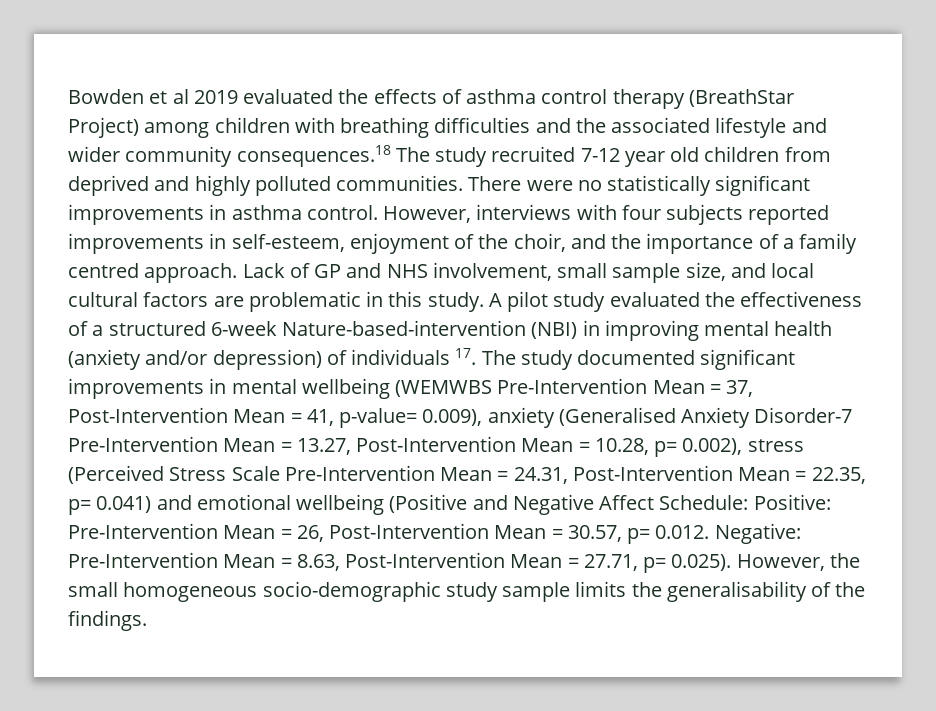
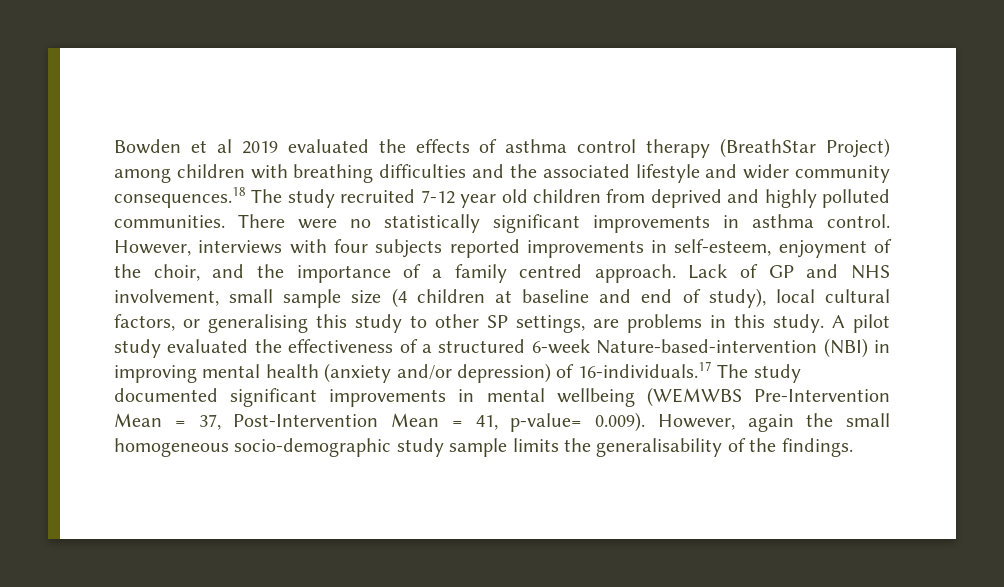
- Lack of GP and NHS involvement, small sample size, and local cultural factors are problematic in this study.
+ Lack of GP and NHS involvement, small sample size (4 children at baseline and end of study), local cultural factors, or generalising this study to other SP settings, are problems in this study.
- A pilot study evaluated the effectiveness of a structured 6-week Nature-based-intervention (NBI) in improving mental health (anxiety and/or depression) of individuals 17. The study documented significant improvements in mental wellbeing (WEMWBS Pre-Intervention Mean = 37, Post-Intervention Mean = 41, p-value= 0.009), anxiety (Generalised Anxiety Disorder-7 Pre-Intervention Mean = 13.27, Post-Intervention Mean = 10.28, p= 0.002), stress (Perceived Stress Scale Pre-Intervention Mean = 24.31, Post-Intervention Mean = 22.35, p= 0.041) and emotional wellbeing (Positive and Negative Affect Schedule: Positive: Pre-Intervention Mean = 26, Post-Intervention Mean = 30.57, p= 0.012. Negative: Pre-Intervention Mean = 8.63, Post-Intervention Mean = 27.71, p= 0.025). However, the small homogeneous socio-demographic study sample limits the generalisability of the findings.
+ A pilot study evaluated the effectiveness of a structured 6-week Nature-based-intervention (NBI) in improving mental health (anxiety and/or depression) of 16-individuals.17 The study documented significant improvements in mental wellbeing (WEMWBS Pre-Intervention Mean = 37, Post-Intervention Mean = 41, p-value= 0.009). However, again the small homogeneous socio-demographic study sample limits the generalisability of the findings.

